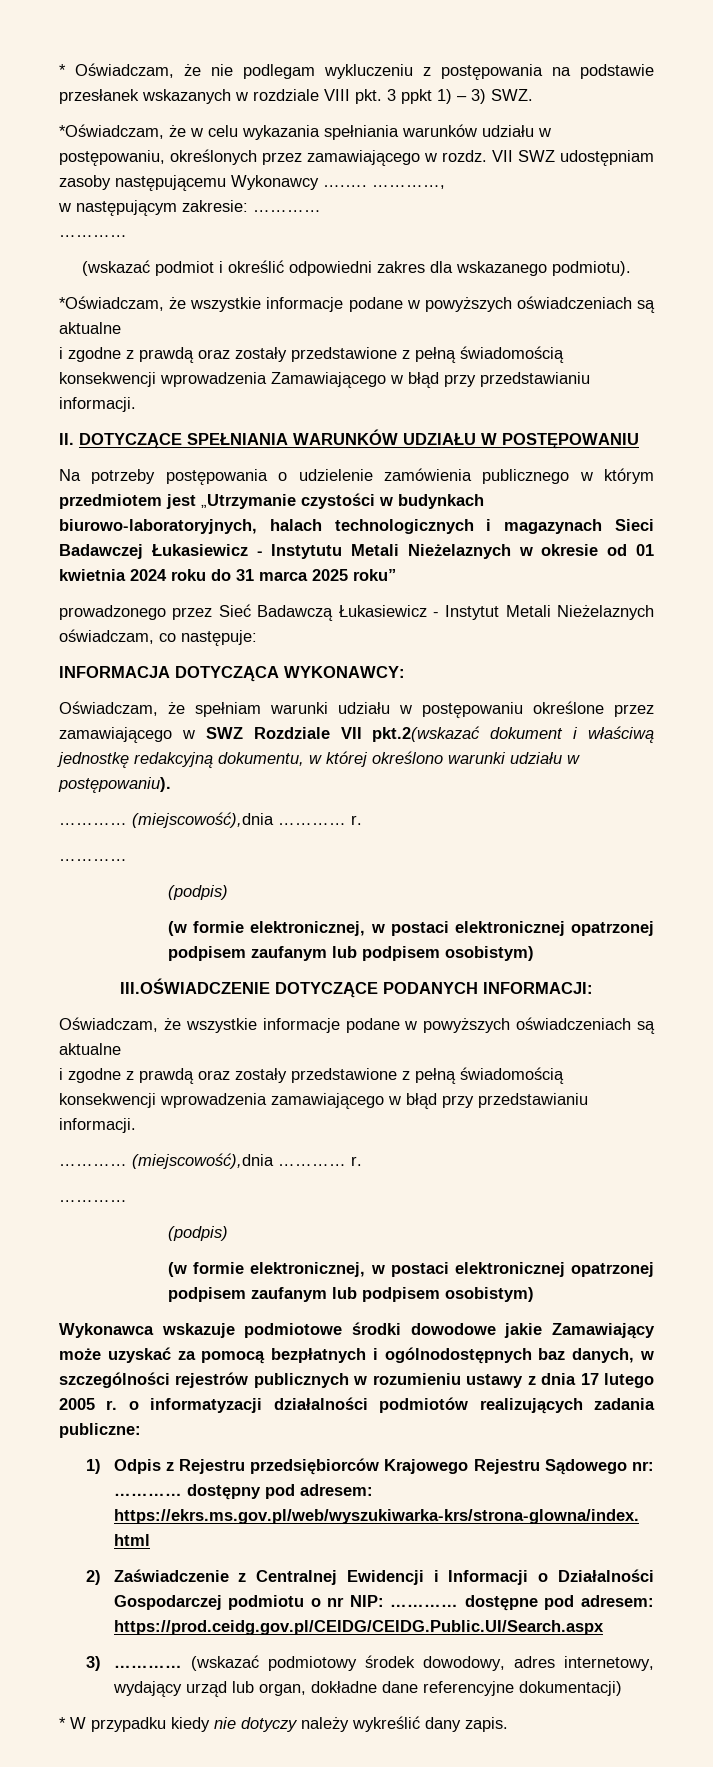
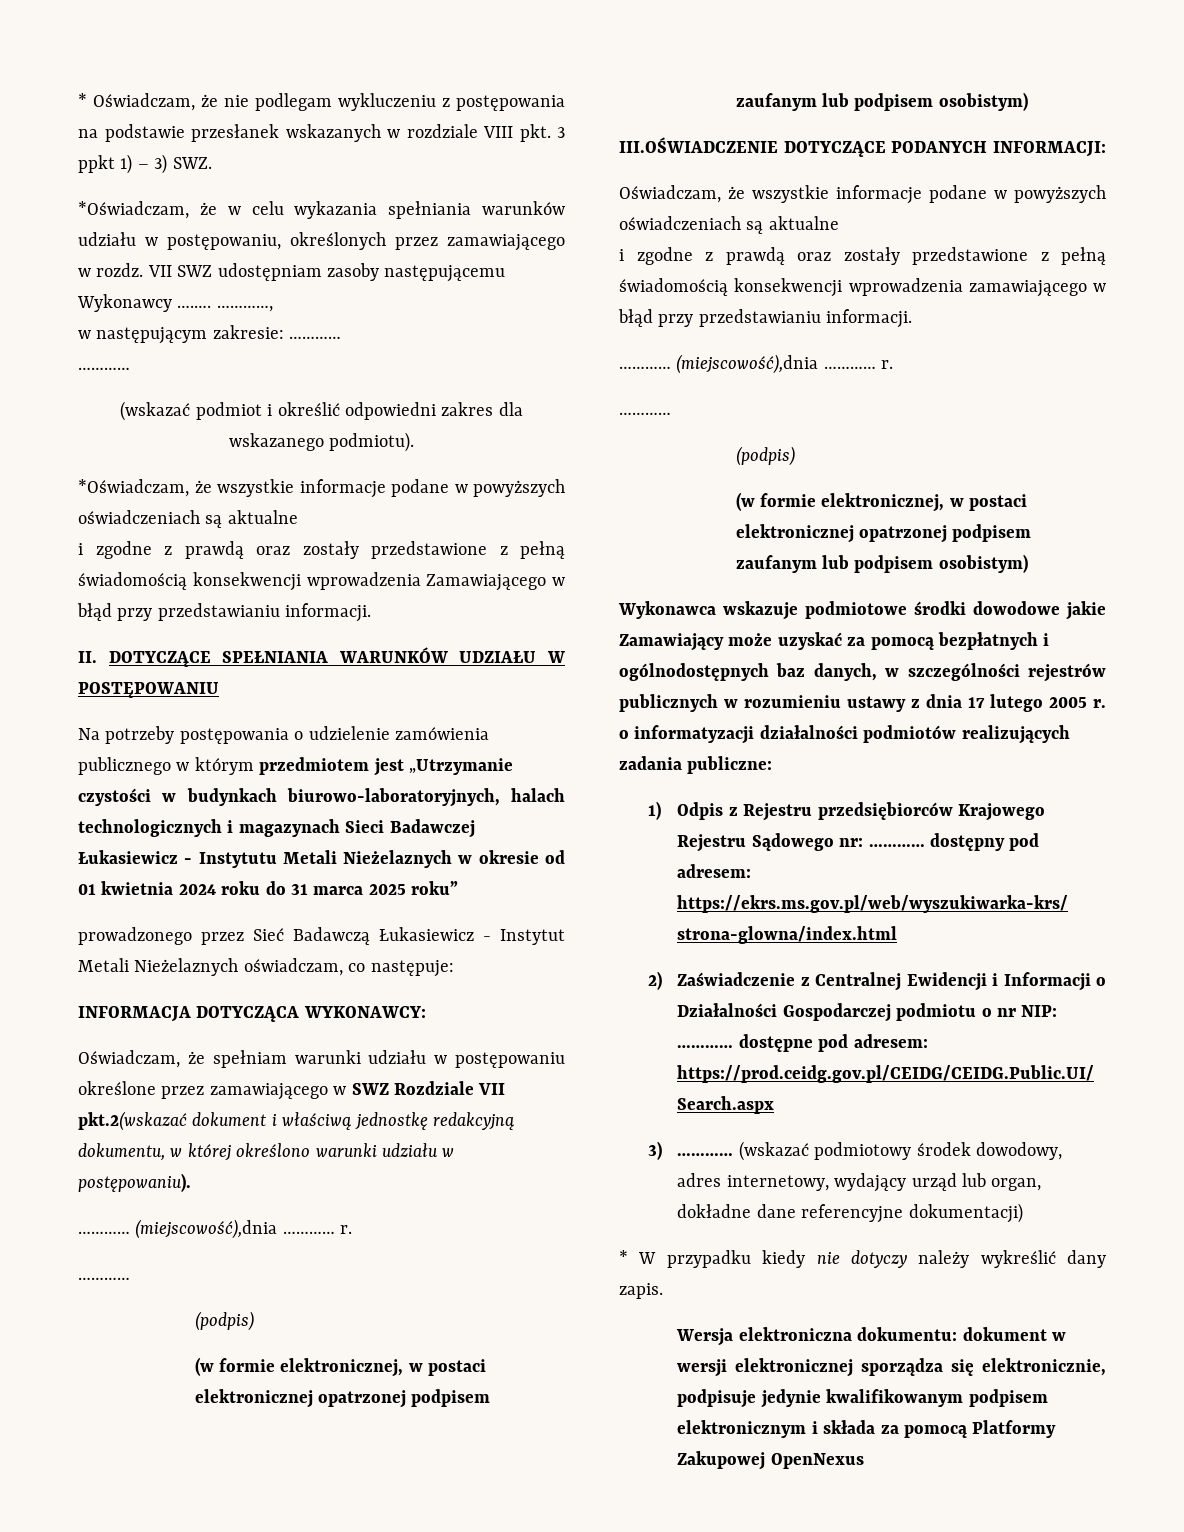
+ Wersja elektroniczna dokumentu: dokument w wersji elektronicznej sporządza się elektronicznie, podpisuje jedynie kwalifikowanym podpisem elektronicznym i składa za pomocą Platformy Zakupowej OpenNexus

